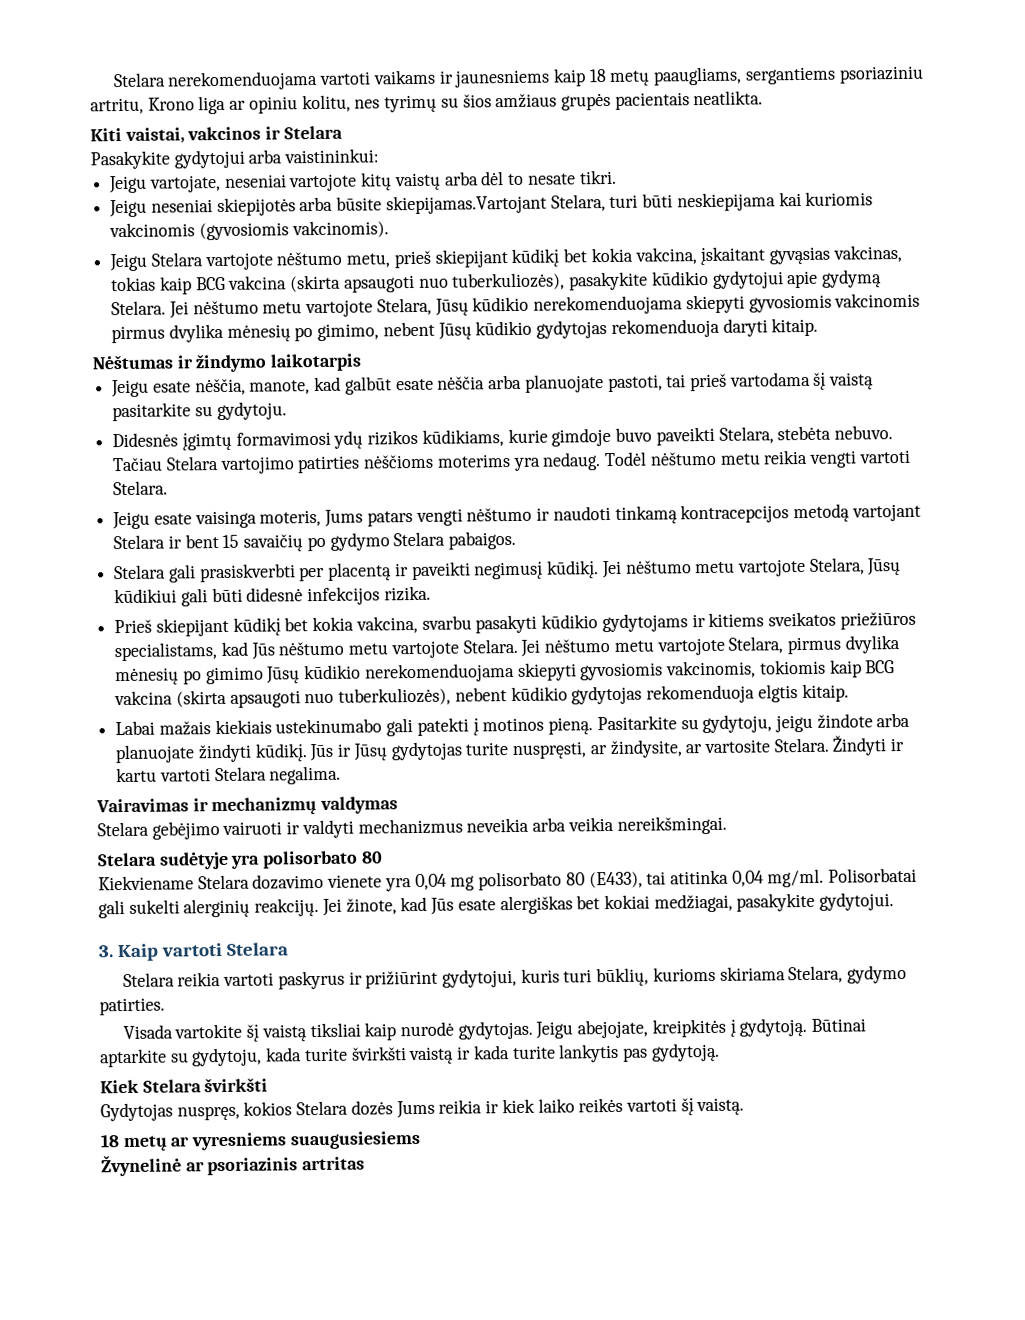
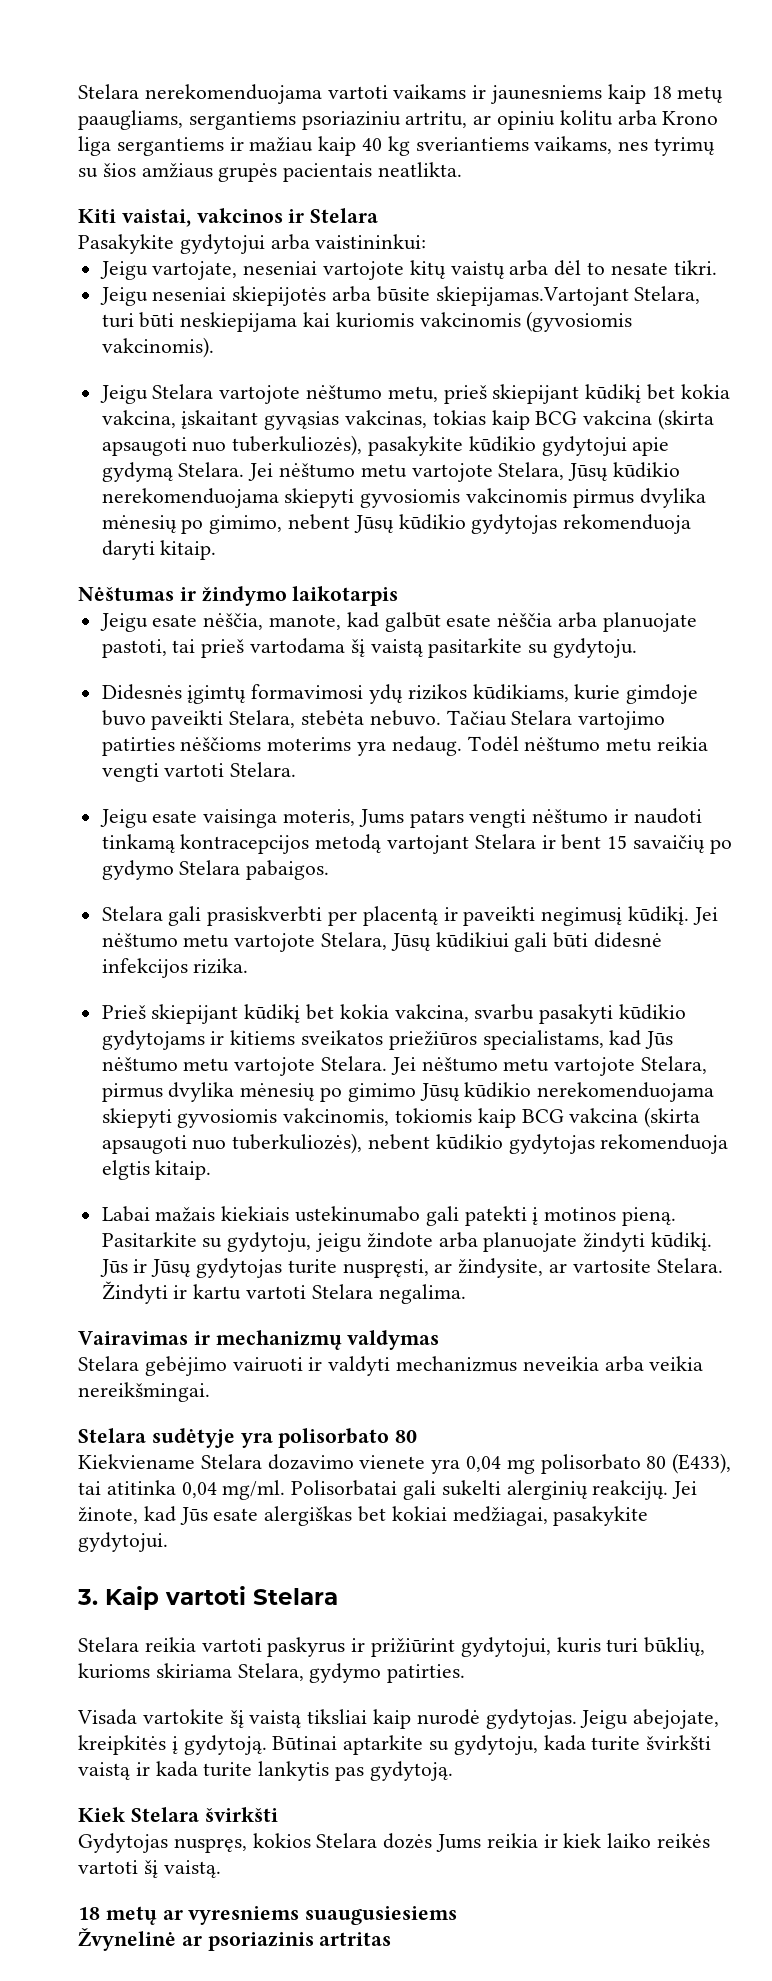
- Stelara nerekomenduojama vartoti vaikams ir jaunesniems kaip 18 metų paaugliams, sergantiems psoriaziniu artritu, Krono liga ar opiniu kolitu, nes tyrimų su šios amžiaus grupės pacientais neatlikta.
+ Stelara nerekomenduojama vartoti vaikams ir jaunesniems kaip 18 metų paaugliams, sergantiems psoriaziniu artritu, ar opiniu kolitu arba Krono liga sergantiems ir mažiau kaip 40 kg sveriantiems vaikams, nes tyrimų su šios amžiaus grupės pacientais neatlikta.

